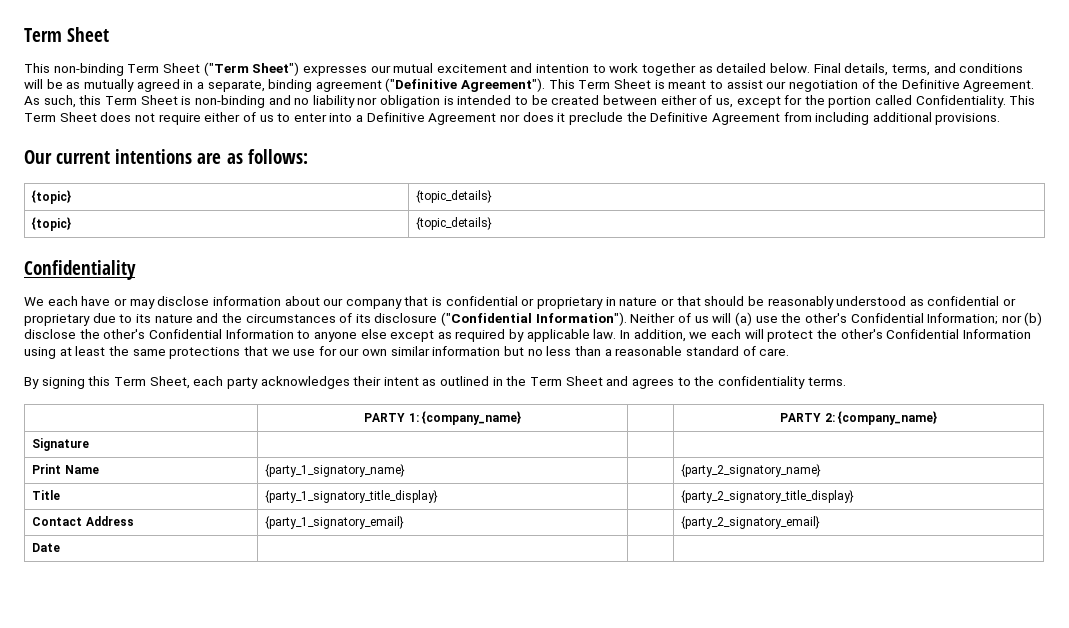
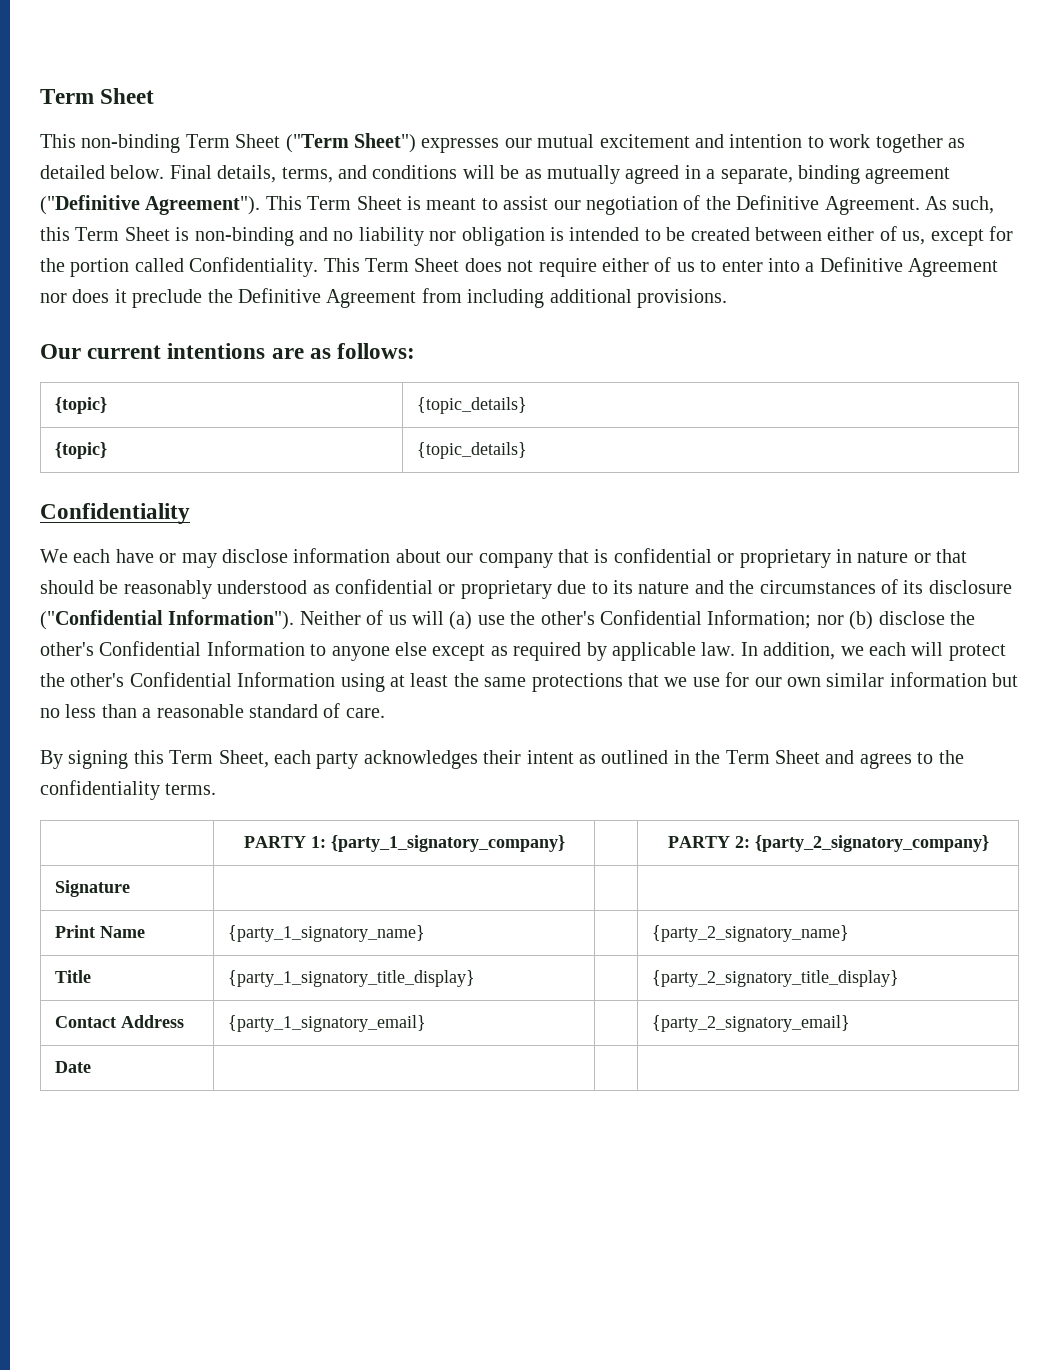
- | PARTY 1: {company_name} | | PARTY 2: {company_name}
+ | PARTY 1: {party_1_signatory_company} | | PARTY 2: {party_2_signatory_company}

